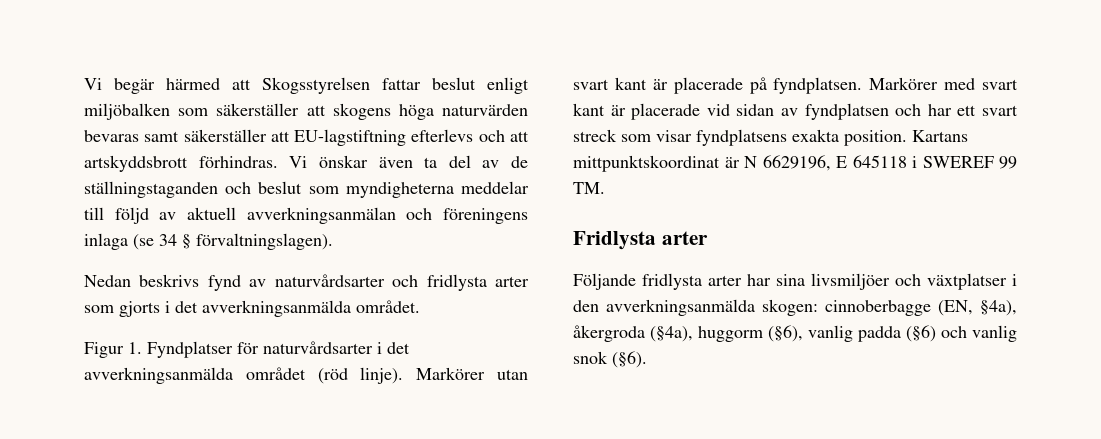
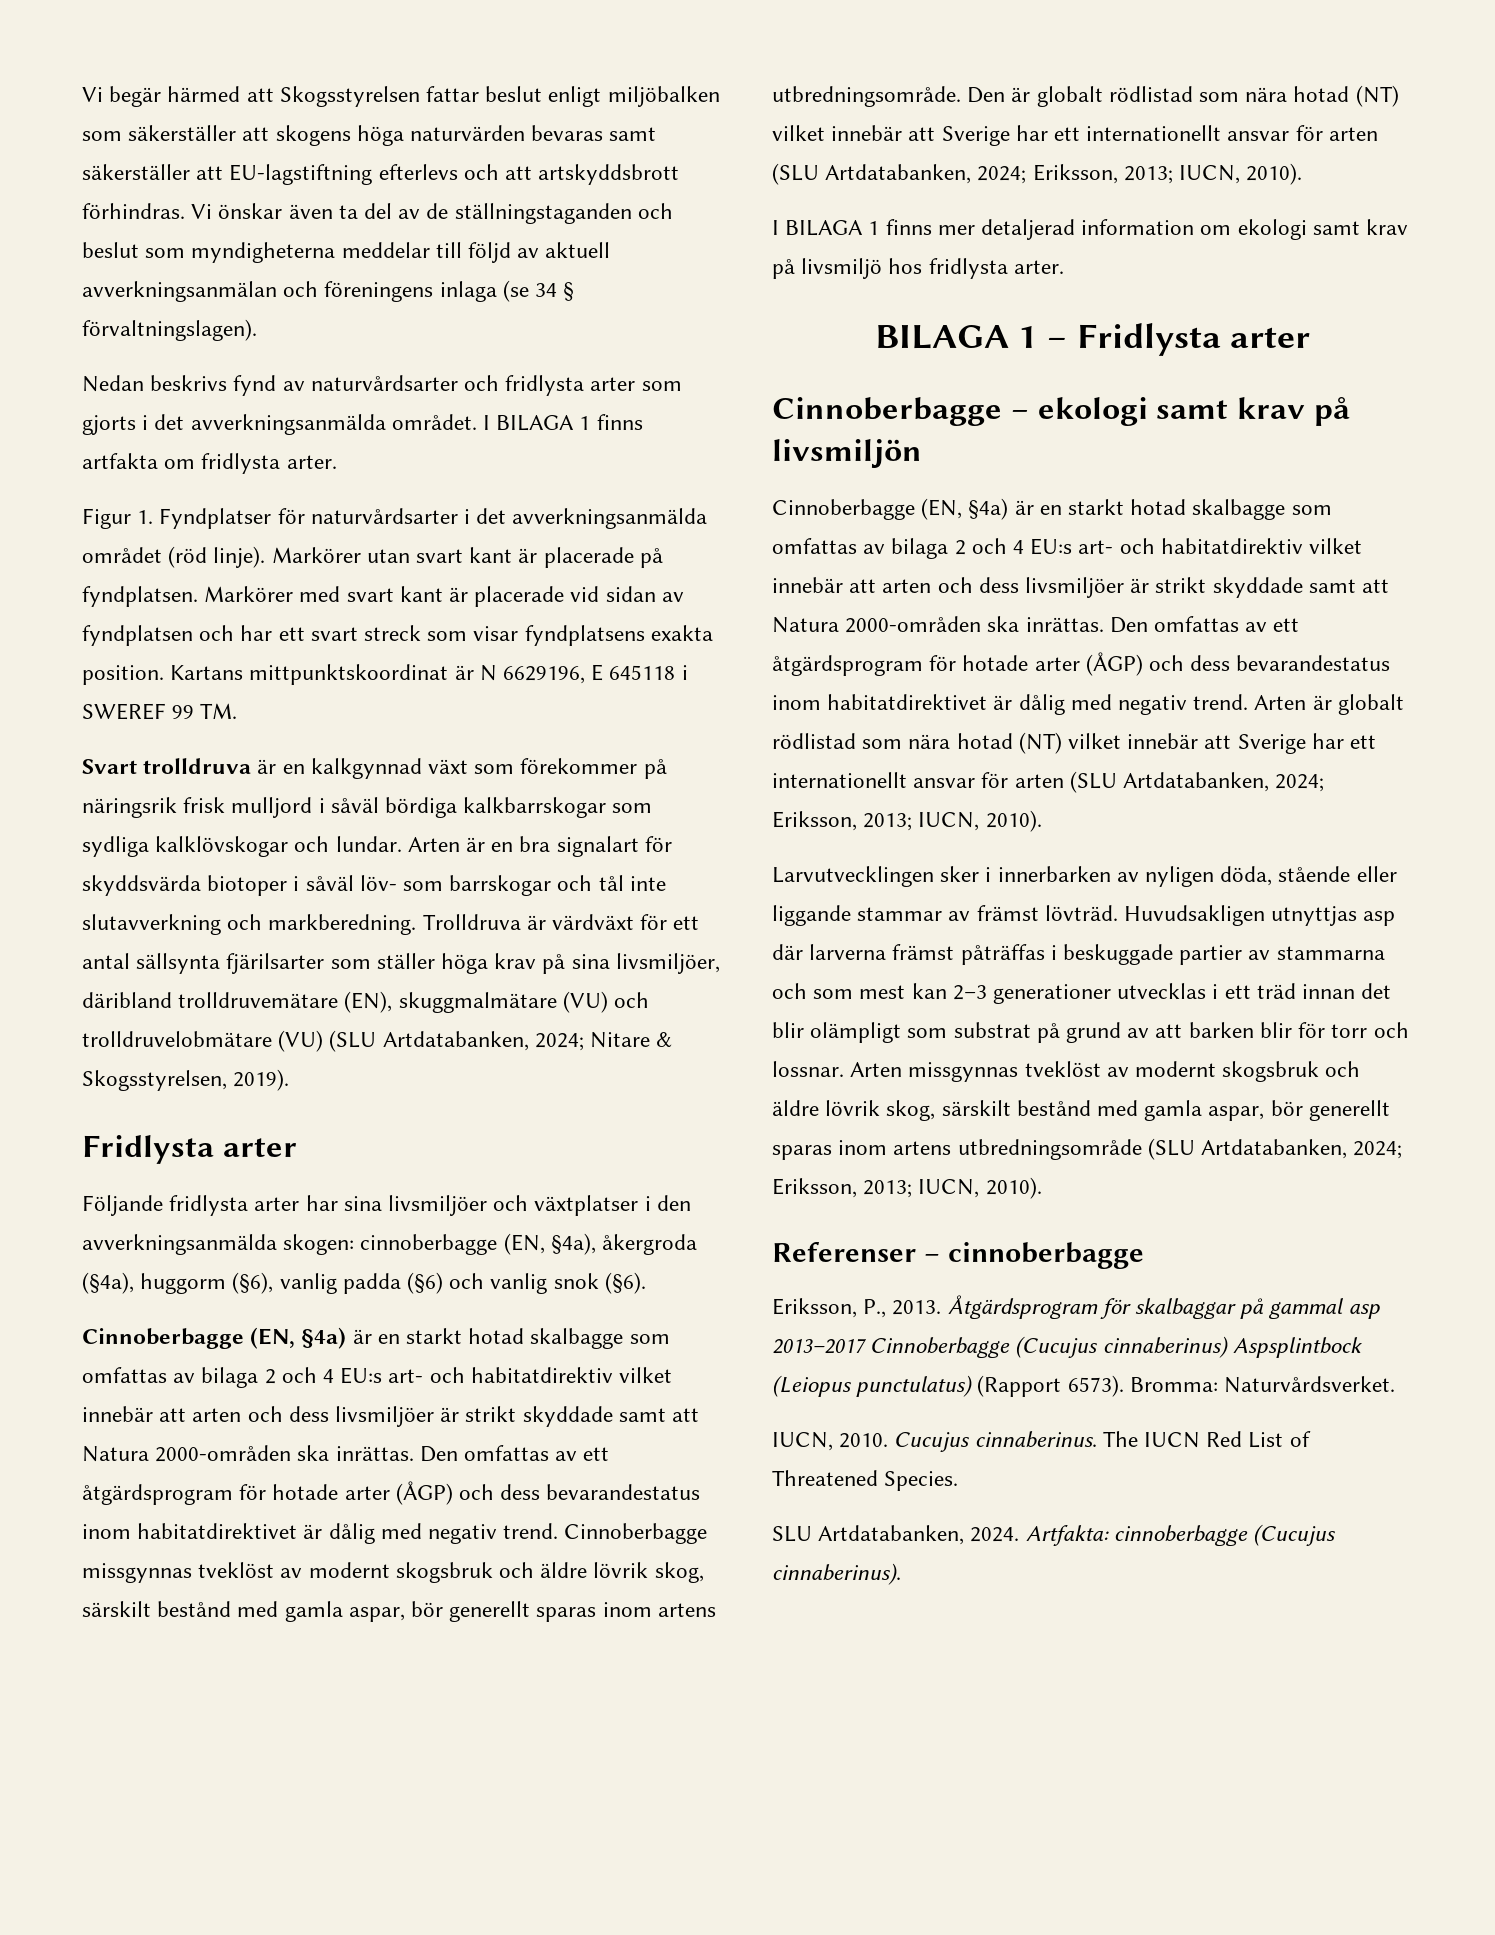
+ I BILAGA 1 finns artfakta om fridlysta arter.
+ Svart trolldruva är en kalkgynnad växt som förekommer på näringsrik frisk mulljord i såväl bördiga kalkbarrskogar som sydliga kalklövskogar och lundar. Arten är en bra signalart för skyddsvärda biotoper i såväl löv- som barrskogar och tål inte slutavverkning och markberedning. Trolldruva är värdväxt för ett antal sällsynta fjärilsarter som ställer höga krav på sina livsmiljöer, däribland trolldruvemätare (EN), skuggmalmätare (VU) och trolldruvelobmätare (VU) (SLU Artdatabanken, 2024; Nitare & Skogsstyrelsen, 2019).
+ Cinnoberbagge (EN, §4a) är en starkt hotad skalbagge som omfattas av bilaga 2 och 4 EU:s art- och habitatdirektiv vilket innebär att arten och dess livsmiljöer är strikt skyddade samt att Natura 2000-områden ska inrättas. Den omfattas av ett åtgärdsprogram för hotade arter (ÅGP) och dess bevarandestatus inom habitatdirektivet är dålig med negativ trend. Cinnoberbagge missgynnas tveklöst av modernt skogsbruk och äldre lövrik skog, särskilt bestånd med gamla aspar, bör generellt sparas inom artens utbredningsområde. Den är globalt rödlistad som nära hotad (NT) vilket innebär att Sverige har ett internationellt ansvar för arten (SLU Artdatabanken, 2024; Eriksson, 2013; IUCN, 2010).
+ I BILAGA 1 finns mer detaljerad information om ekologi samt krav på livsmiljö hos fridlysta arter.
+ BILAGA 1 – Fridlysta arter
+ Cinnoberbagge – ekologi samt krav på livsmiljön
+ Cinnoberbagge (EN, §4a) är en starkt hotad skalbagge som omfattas av bilaga 2 och 4 EU:s art- och habitatdirektiv vilket innebär att arten och dess livsmiljöer är strikt skyddade samt att Natura 2000-områden ska inrättas. Den omfattas av ett åtgärdsprogram för hotade arter (ÅGP) och dess bevarandestatus inom habitatdirektivet är dålig med negativ trend. Arten är globalt rödlistad som nära hotad (NT) vilket innebär att Sverige har ett internationellt ansvar för arten (SLU Artdatabanken, 2024; Eriksson, 2013; IUCN, 2010).
+ Larvutvecklingen sker i innerbarken av nyligen döda, stående eller liggande stammar av främst lövträd. Huvudsakligen utnyttjas asp där larverna främst påträffas i beskuggade partier av stammarna och som mest kan 2–3 generationer utvecklas i ett träd innan det blir olämpligt som substrat på grund av att barken blir för torr och lossnar. Arten missgynnas tveklöst av modernt skogsbruk och äldre lövrik skog, särskilt bestånd med gamla aspar, bör generellt sparas inom artens utbredningsområde (SLU Artdatabanken, 2024; Eriksson, 2013; IUCN, 2010).
+ Referenser – cinnoberbagge
+ Eriksson, P., 2013. Åtgärdsprogram för skalbaggar på gammal asp 2013–2017 Cinnoberbagge (Cucujus cinnaberinus) Aspsplintbock (Leiopus punctulatus) (Rapport 6573). Bromma: Naturvårdsverket.
+ IUCN, 2010. Cucujus cinnaberinus. The IUCN Red List of Threatened Species.
+ SLU Artdatabanken, 2024. Artfakta: cinnoberbagge (Cucujus cinnaberinus).

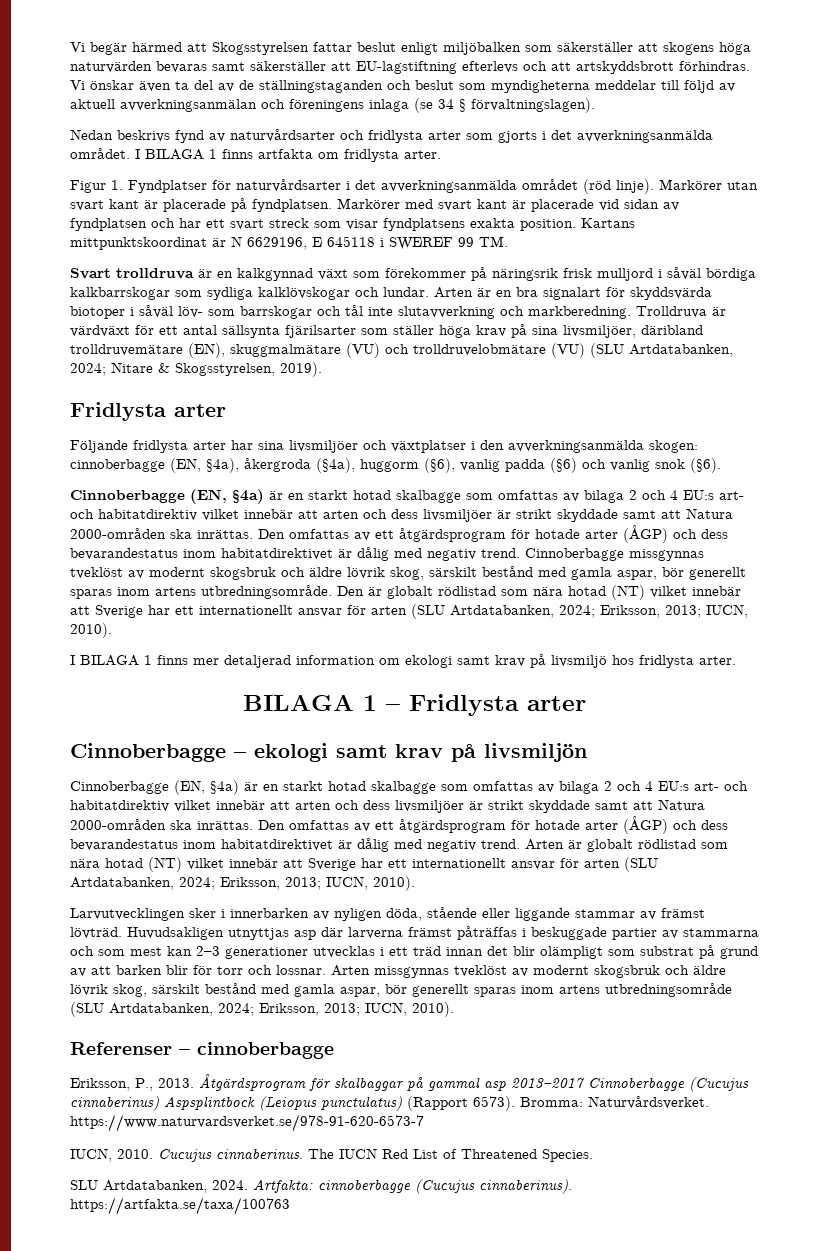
- Bromma: Naturvårdsverket.
+ Bromma: Naturvårdsverket. https://www.naturvardsverket.se/978-91-620-6573-7
- Artfakta: cinnoberbagge (Cucujus cinnaberinus).
+ Artfakta: cinnoberbagge (Cucujus cinnaberinus). https://artfakta.se/taxa/100763

